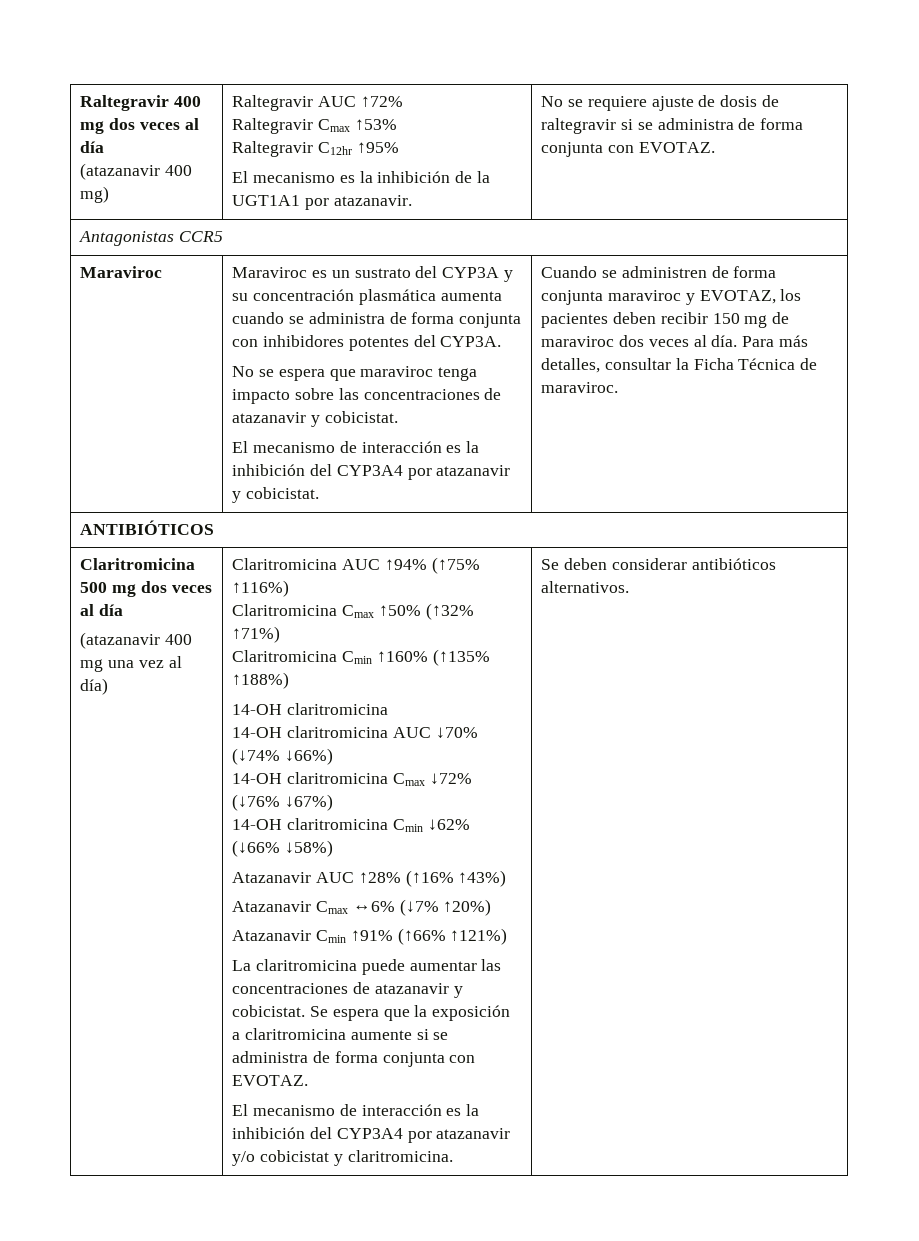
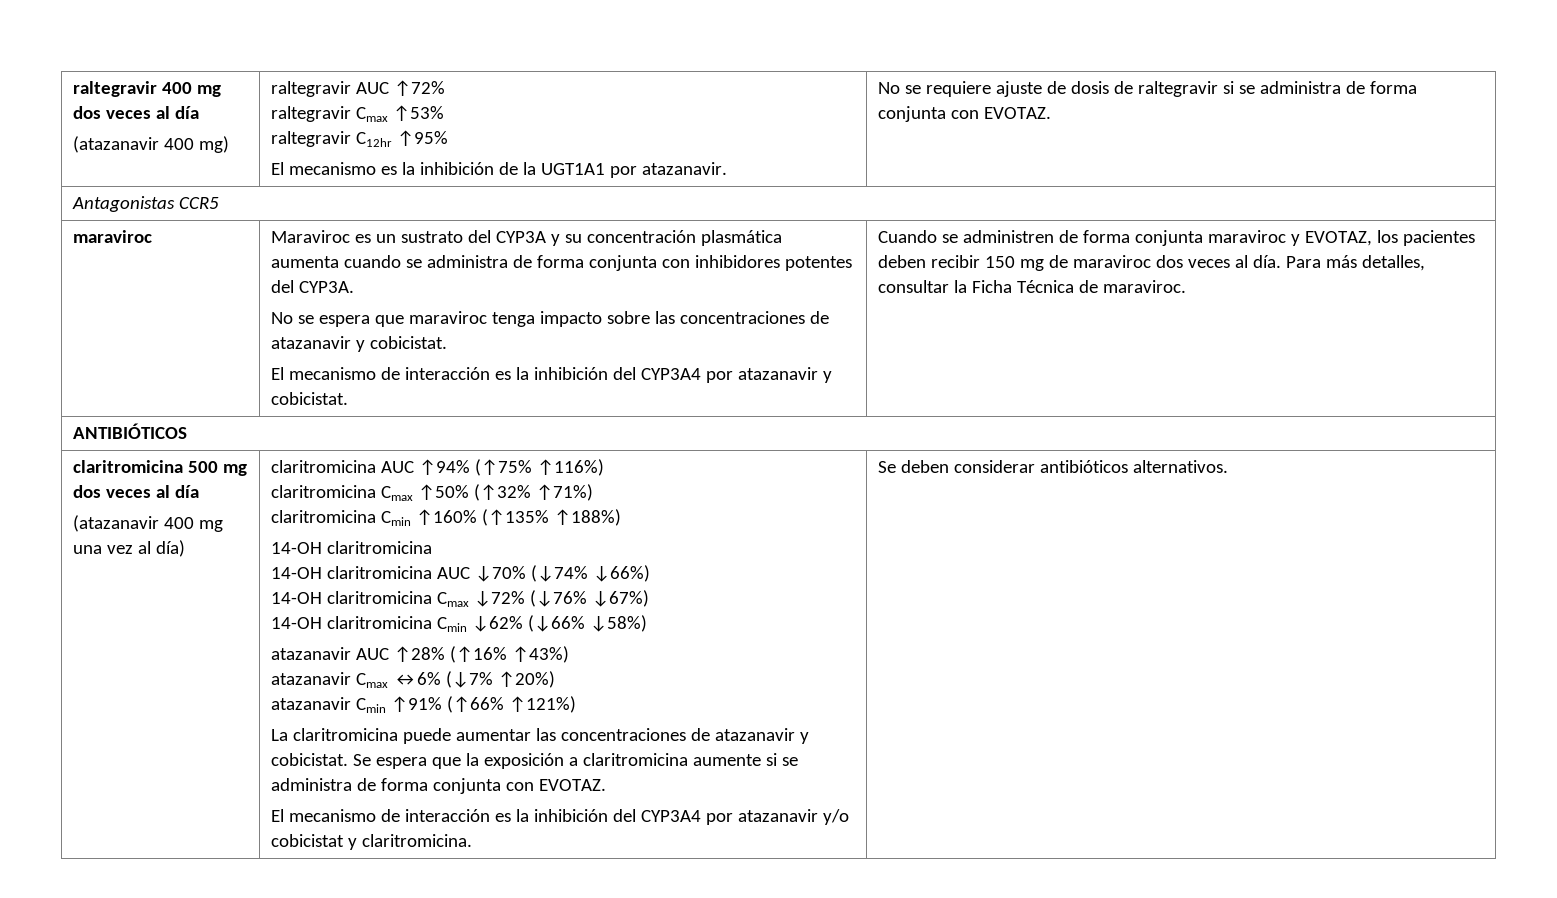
- Raltegravir 400 mg dos veces al día
+ raltegravir 400 mg dos veces al día
- Raltegravir AUC ↑72%
+ raltegravir AUC ↑72%
- Raltegravir Cmax ↑53%
+ raltegravir Cmax ↑53%
- Raltegravir C12hr ↑95%
+ raltegravir C12hr ↑95%
  Antagonistas CCR5
- Maraviroc
+ maraviroc
- Claritromicina 500 mg dos veces al día
+ claritromicina 500 mg dos veces al día
- Claritromicina AUC ↑94% (↑75% ↑116%)
+ claritromicina AUC ↑94% (↑75% ↑116%)
- Claritromicina Cmax ↑50% (↑32% ↑71%)
+ claritromicina Cmax ↑50% (↑32% ↑71%)
- Claritromicina Cmin ↑160% (↑135% ↑188%)
+ claritromicina Cmin ↑160% (↑135% ↑188%)
- Atazanavir AUC ↑28% (↑16% ↑43%)
+ atazanavir AUC ↑28% (↑16% ↑43%)
- Atazanavir Cmax ↔6% (↓7% ↑20%)
+ atazanavir Cmax ↔6% (↓7% ↑20%)
- Atazanavir Cmin ↑91% (↑66% ↑121%)
+ atazanavir Cmin ↑91% (↑66% ↑121%)

